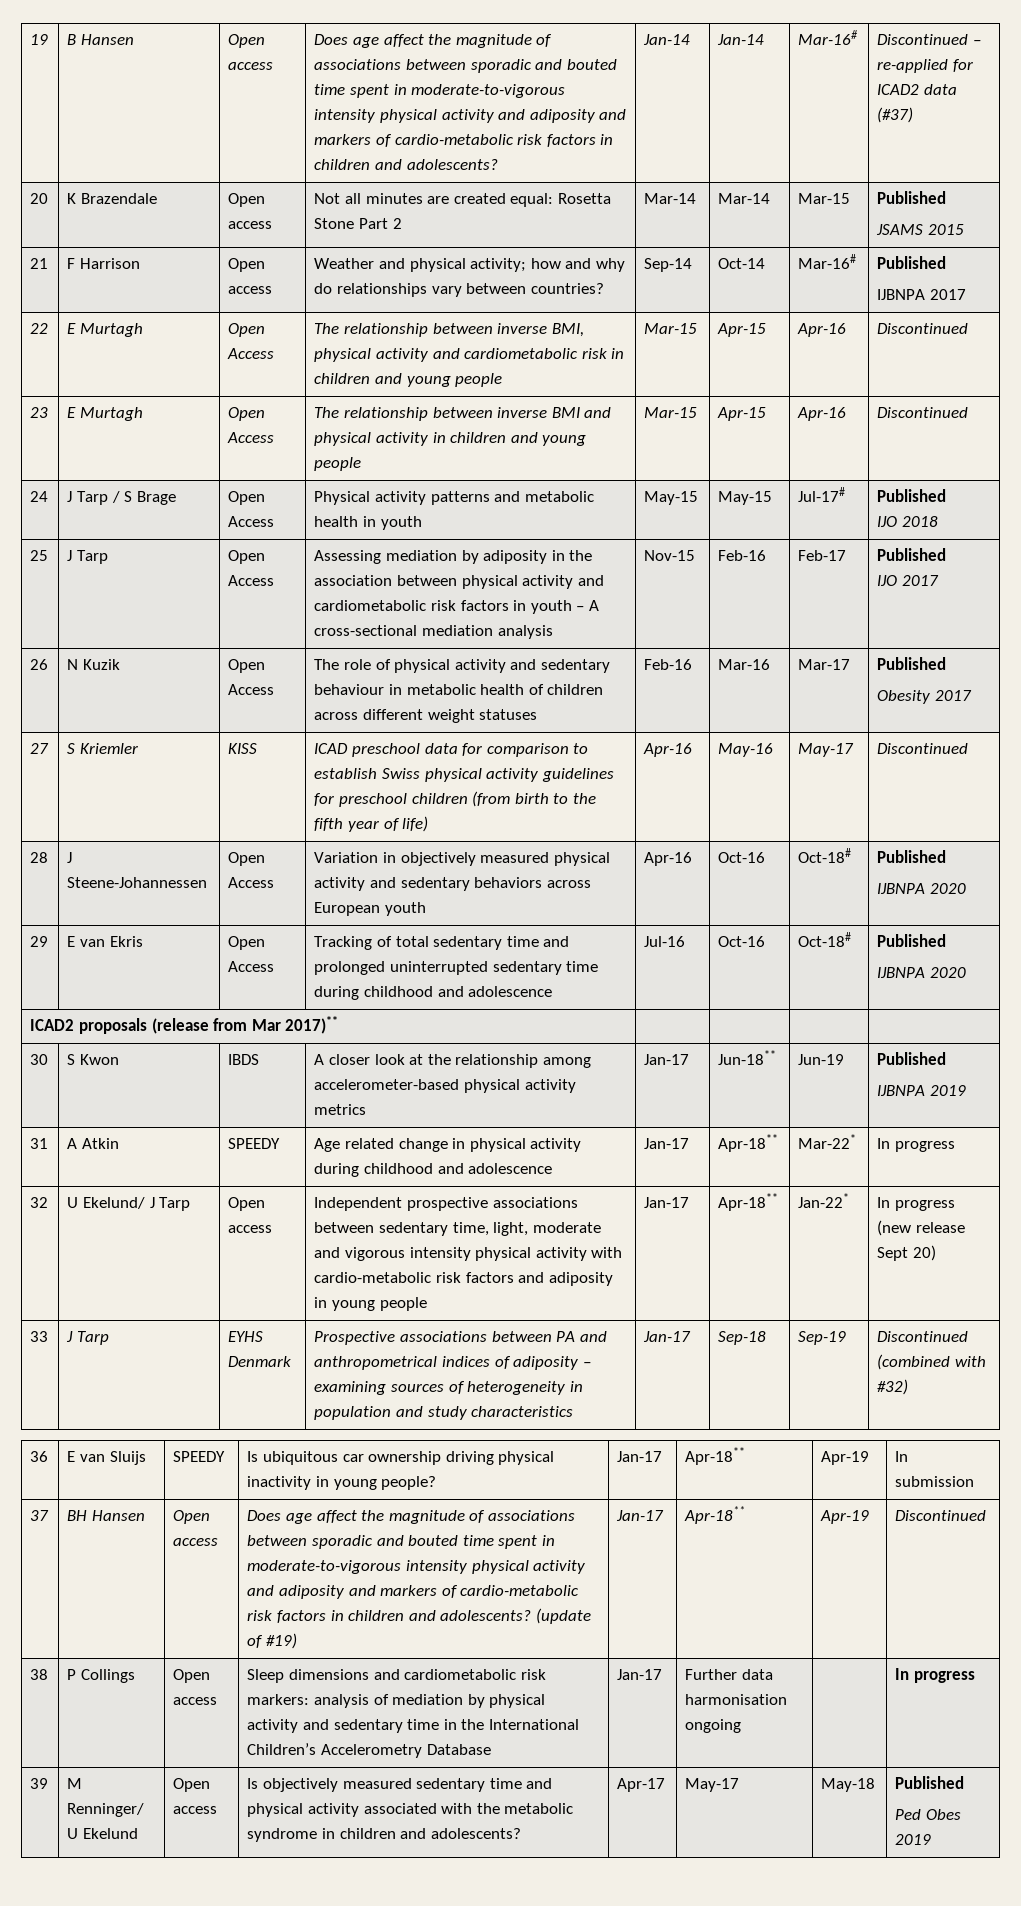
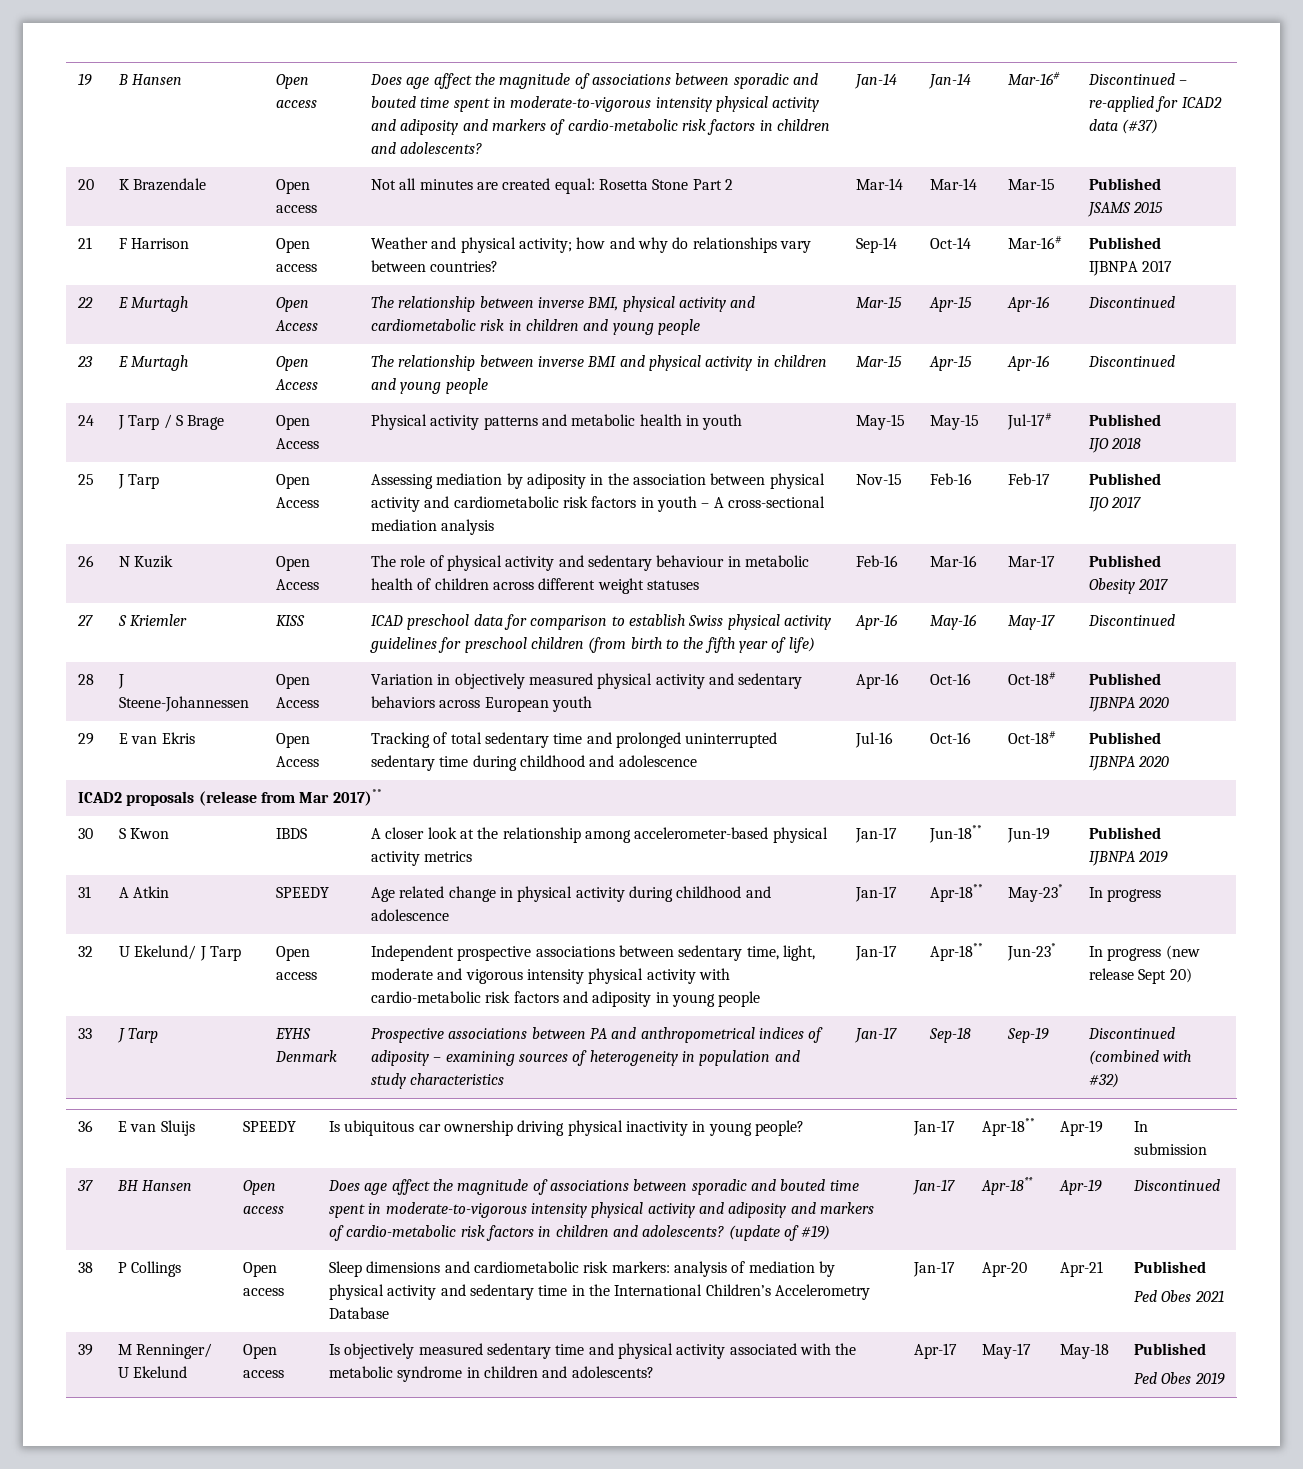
- 31 | A Atkin | SPEEDY | Age related change in physical activity during childhood and adolescence | Jan-17 | Apr-18** | Mar-22* | In progress
+ 31 | A Atkin | SPEEDY | Age related change in physical activity during childhood and adolescence | Jan-17 | Apr-18** | May-23* | In progress
- 32 | U Ekelund/ J Tarp | Open access | Independent prospective associations between sedentary time, light, moderate and vigorous intensity physical activity with cardio-metabolic risk factors and adiposity in young people | Jan-17 | Apr-18** | Jan-22* | In progress (new release Sept 20)
+ 32 | U Ekelund/ J Tarp | Open access | Independent prospective associations between sedentary time, light, moderate and vigorous intensity physical activity with cardio-metabolic risk factors and adiposity in young people | Jan-17 | Apr-18** | Jun-23* | In progress (new release Sept 20)
- 38 | P Collings | Open access | Sleep dimensions and cardiometabolic risk markers: analysis of mediation by physical activity and sedentary time in the International Children’s Accelerometry Database | Jan-17 | Further data harmonisation ongoing | | In progress
+ 38 | P Collings | Open access | Sleep dimensions and cardiometabolic risk markers: analysis of mediation by physical activity and sedentary time in the International Children’s Accelerometry Database | Jan-17 | Apr-20 | Apr-21 | Published
+ Ped Obes 2021

